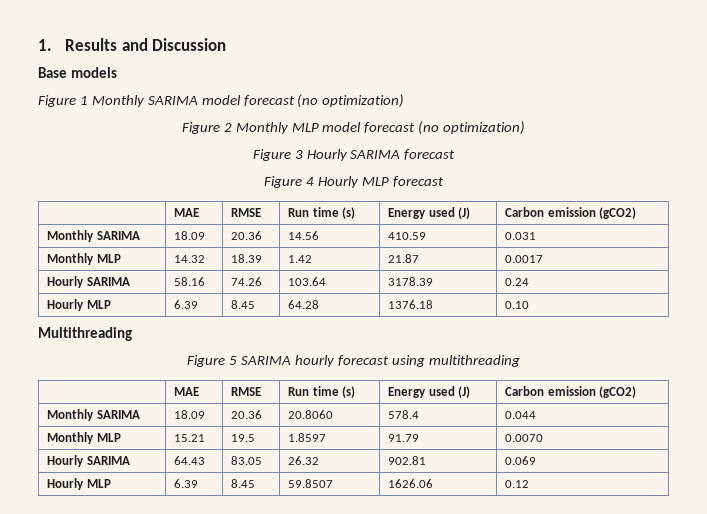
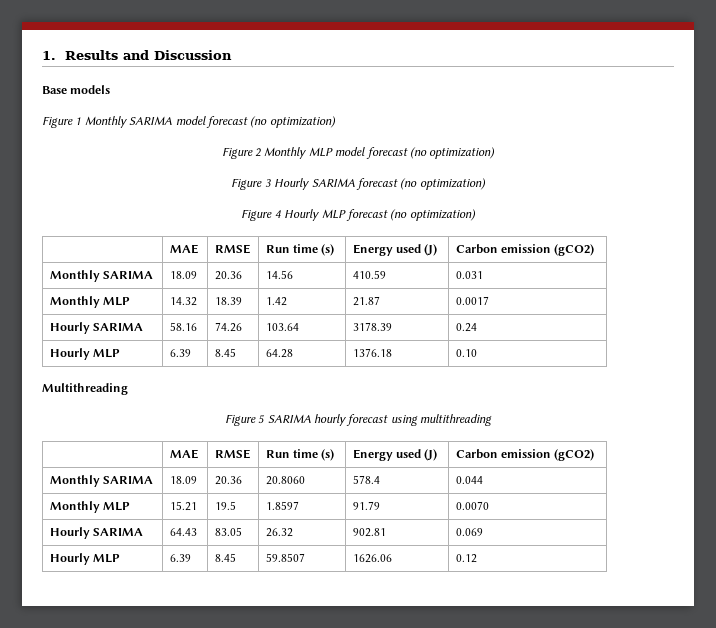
- Figure 3 Hourly SARIMA forecast
+ Figure 3 Hourly SARIMA forecast (no optimization)
- Figure 4 Hourly MLP forecast
+ Figure 4 Hourly MLP forecast (no optimization)

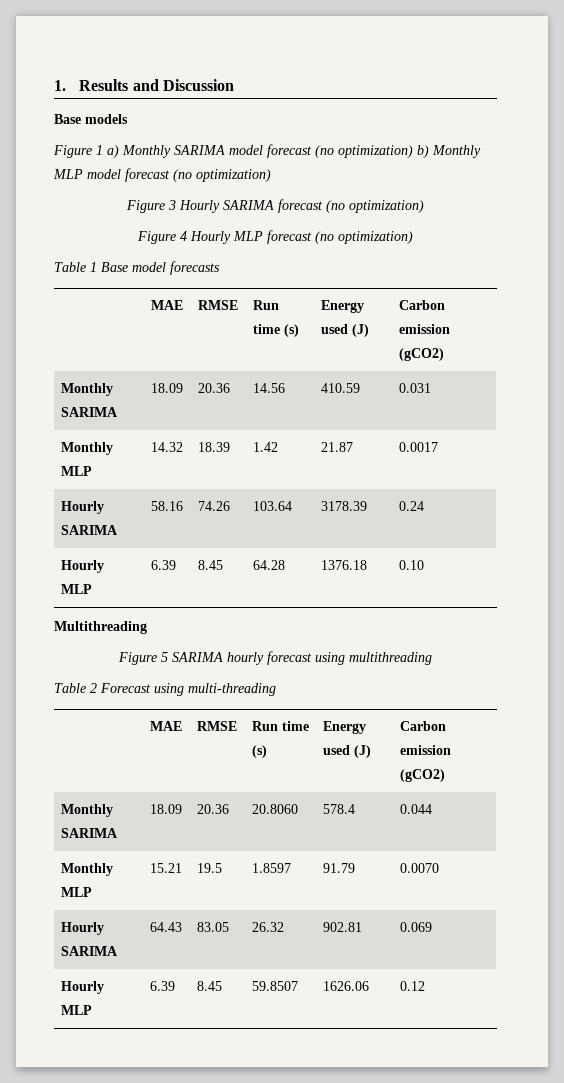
- Figure 1 Monthly SARIMA model forecast (no optimization)
- Figure 2 Monthly MLP model forecast (no optimization)
+ Figure 1 a) Monthly SARIMA model forecast (no optimization) b) Monthly MLP model forecast (no optimization)
+ Table 1 Base model forecasts
+ Table 2 Forecast using multi-threading

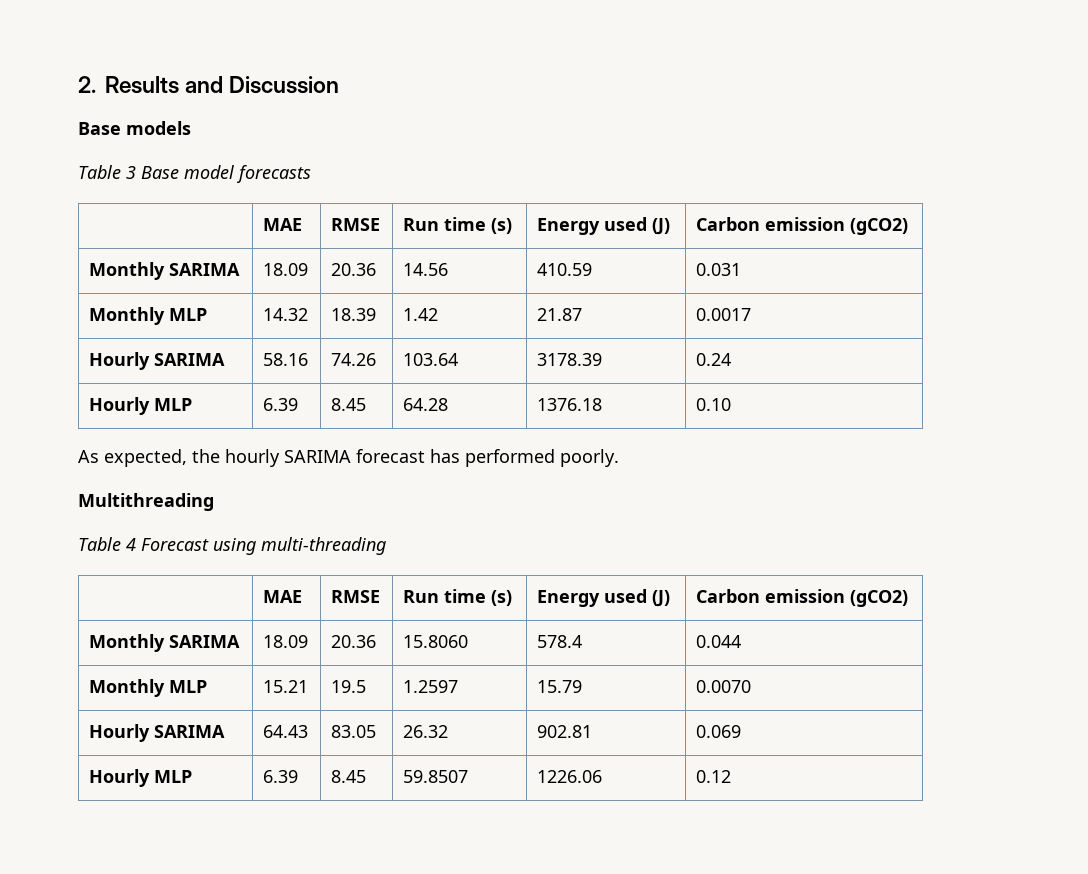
- 1. Results and Discussion
+ 2. Results and Discussion
- Figure 1 a) Monthly SARIMA model forecast (no optimization) b) Monthly MLP model forecast (no optimization)
- Figure 3 Hourly SARIMA forecast (no optimization)
- Figure 4 Hourly MLP forecast (no optimization)
- Table 1 Base model forecasts
+ Table 3 Base model forecasts
+ As expected, the hourly SARIMA forecast has performed poorly.
  Multithreading
- Figure 5 SARIMA hourly forecast using multithreading
- Table 2 Forecast using multi-threading
+ Table 4 Forecast using multi-threading
- Monthly SARIMA | 18.09 | 20.36 | 20.8060 | 578.4 | 0.044
+ Monthly SARIMA | 18.09 | 20.36 | 15.8060 | 578.4 | 0.044
- Monthly MLP | 15.21 | 19.5 | 1.8597 | 91.79 | 0.0070
+ Monthly MLP | 15.21 | 19.5 | 1.2597 | 15.79 | 0.0070
- Hourly MLP | 6.39 | 8.45 | 59.8507 | 1626.06 | 0.12
+ Hourly MLP | 6.39 | 8.45 | 59.8507 | 1226.06 | 0.12

